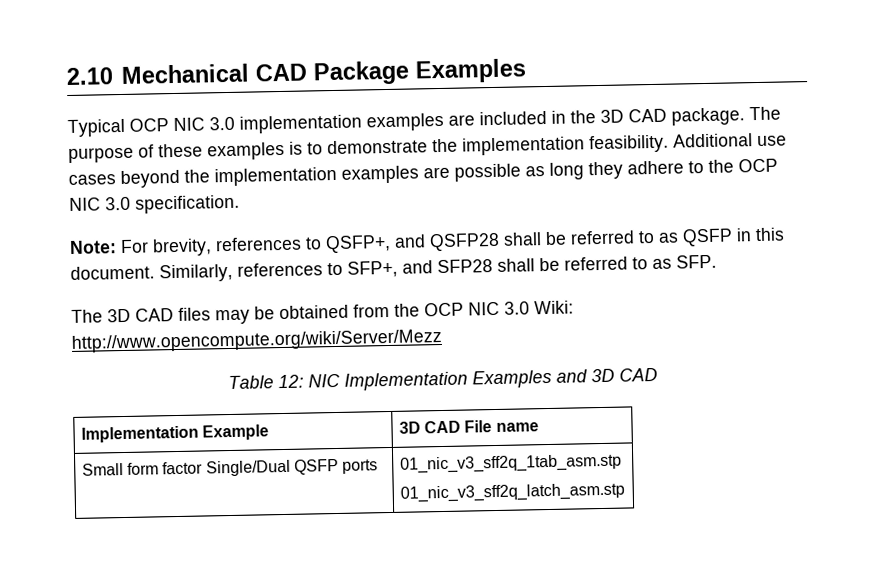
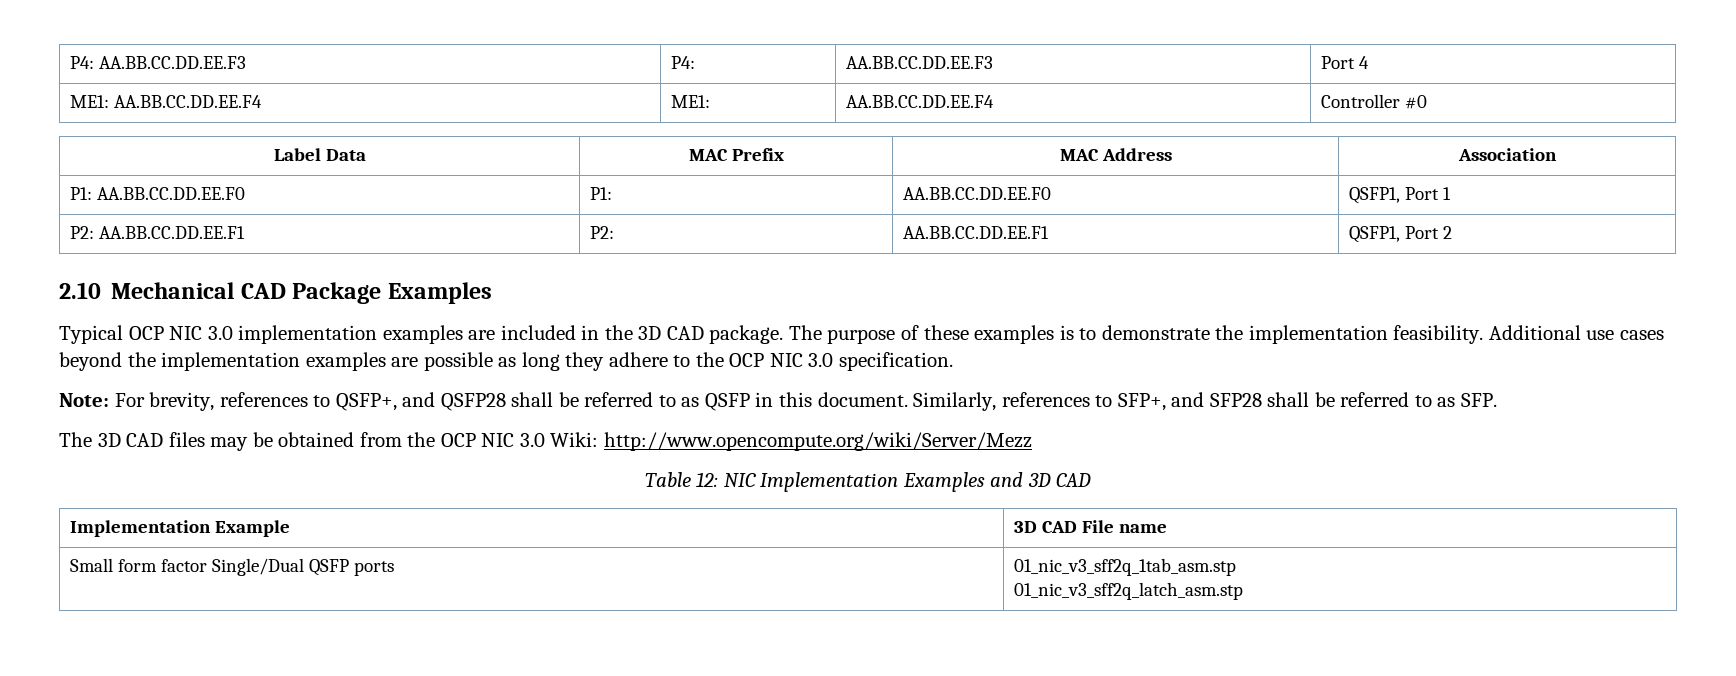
+ P4: AA.BB.CC.DD.EE.F3 | P4: | AA.BB.CC.DD.EE.F3 | Port 4
+ ME1: AA.BB.CC.DD.EE.F4 | ME1: | AA.BB.CC.DD.EE.F4 | Controller #0
+ Label Data | MAC Prefix | MAC Address | Association
+ P1: AA.BB.CC.DD.EE.F0 | P1: | AA.BB.CC.DD.EE.F0 | QSFP1, Port 1
+ P2: AA.BB.CC.DD.EE.F1 | P2: | AA.BB.CC.DD.EE.F1 | QSFP1, Port 2

